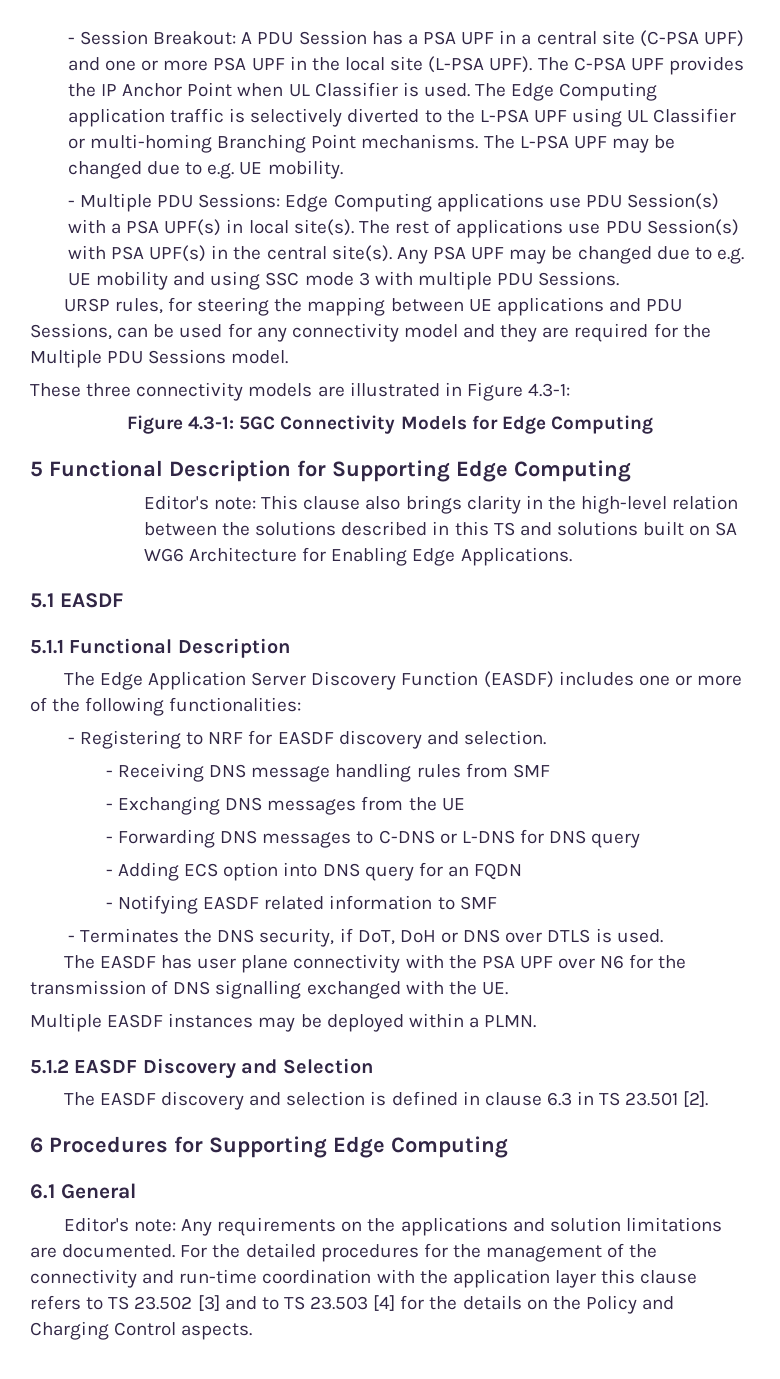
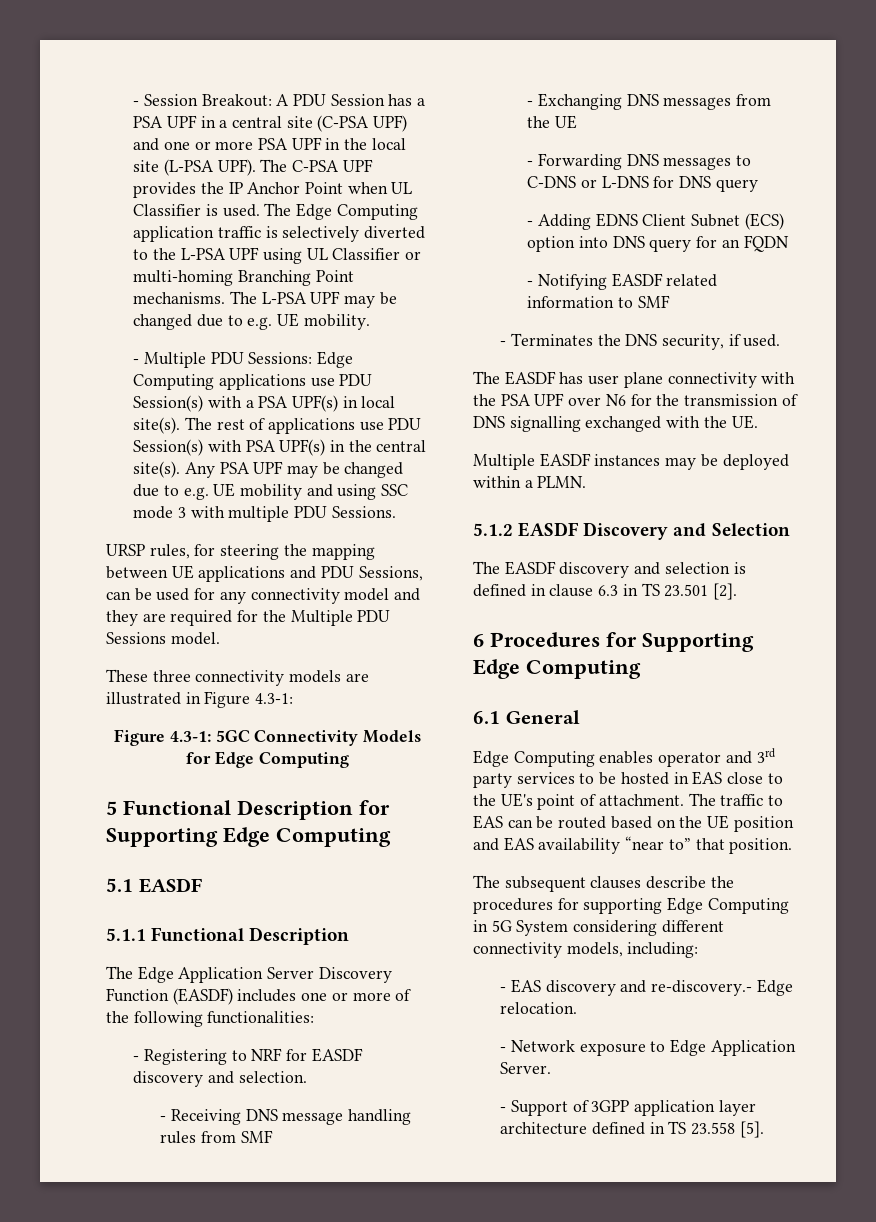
- Editor's note: This clause also brings clarity in the high-level relation between the solutions described in this TS and solutions built on SA WG6 Architecture for Enabling Edge Applications.
- - Adding ECS option into DNS query for an FQDN
+ - Adding EDNS Client Subnet (ECS) option into DNS query for an FQDN
- - Terminates the DNS security, if DoT, DoH or DNS over DTLS is used.
+ - Terminates the DNS security, if used.
- Editor's note: Any requirements on the applications and solution limitations are documented. For the detailed procedures for the management of the connectivity and run-time coordination with the application layer this clause refers to TS 23.502 [3] and to TS 23.503 [4] for the details on the Policy and Charging Control aspects.
+ Edge Computing enables operator and 3rd party services to be hosted in EAS close to the UE's point of attachment. The traffic to EAS can be routed based on the UE position and EAS availability “near to” that position.
+ The subsequent clauses describe the procedures for supporting Edge Computing in 5G System considering different connectivity models, including:
+ - EAS discovery and re-discovery.- Edge relocation.
+ - Network exposure to Edge Application Server.
+ - Support of 3GPP application layer architecture defined in TS 23.558 [5].

